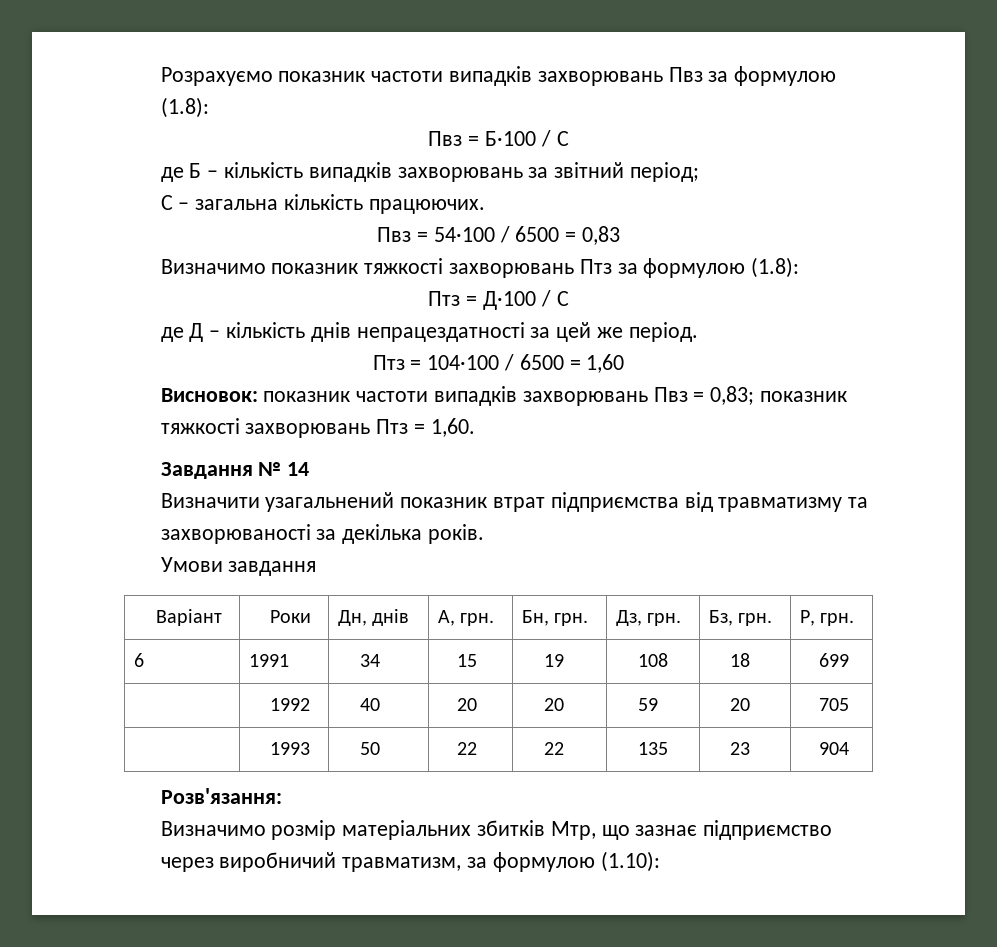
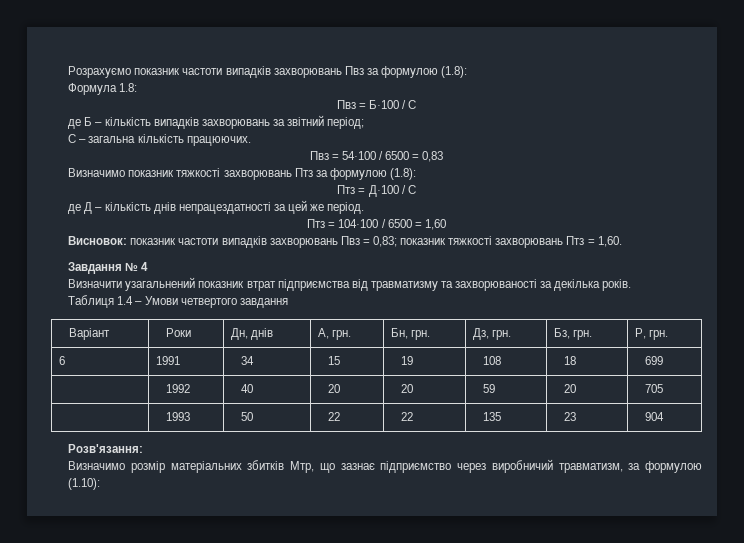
+ Формула 1.8:
- Завдання № 14
+ Завдання № 4
- Умови завдання
+ Таблиця 1.4 – Умови четвертого завдання

